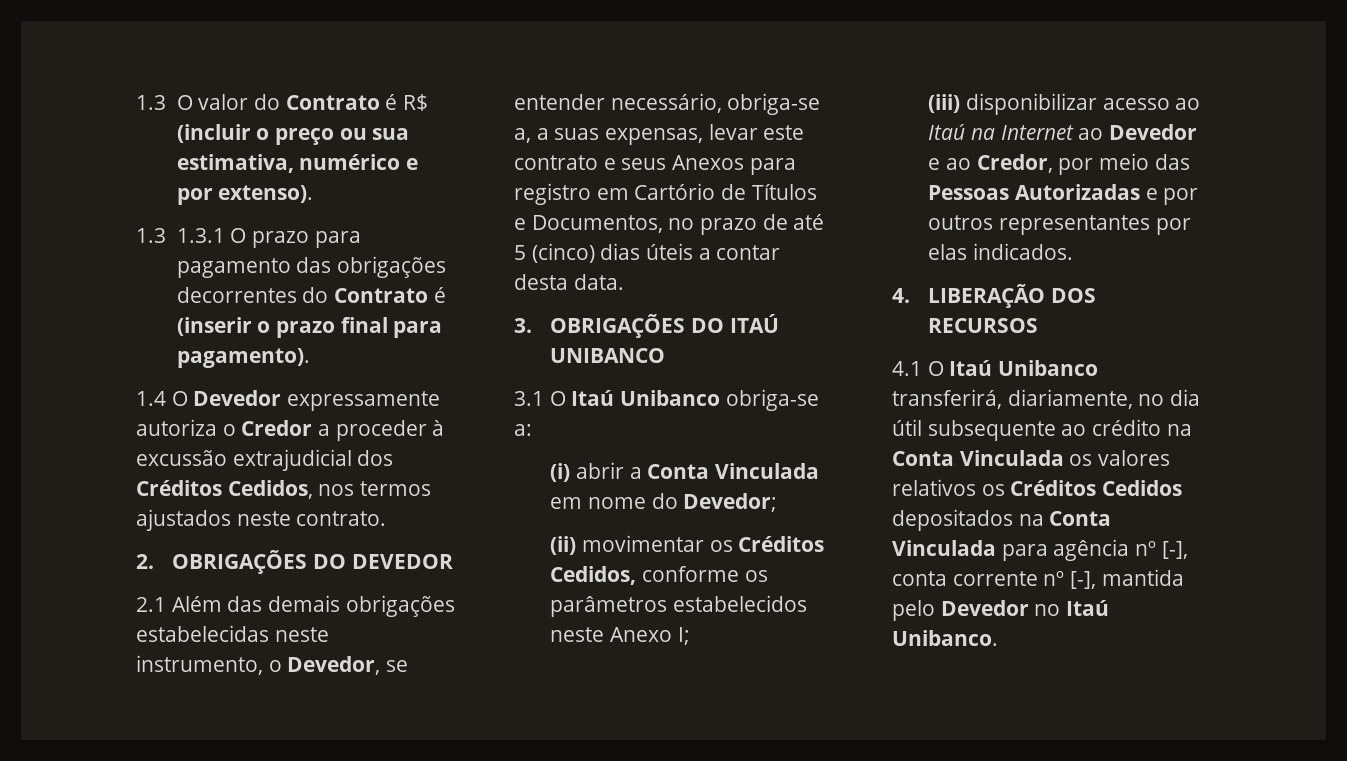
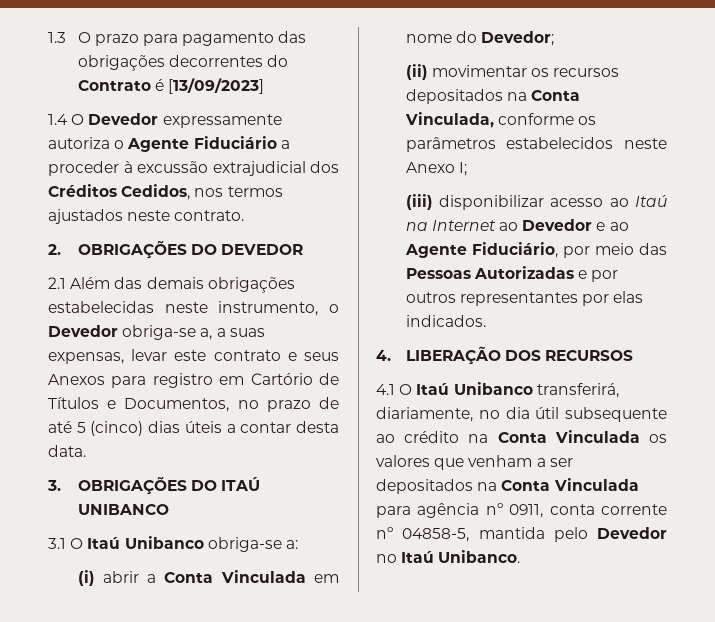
- 1.3 O valor do Contrato é R$ (incluir o preço ou sua estimativa, numérico e por extenso).
- 1.3 1.3.1 O prazo para pagamento das obrigações decorrentes do Contrato é (inserir o prazo final para pagamento).
+ 1.3 O prazo para pagamento das obrigações decorrentes do Contrato é [13/09/2023]
- 1.4 O Devedor expressamente autoriza o Credor a proceder à excussão extrajudicial dos Créditos Cedidos, nos termos ajustados neste contrato.
+ 1.4 O Devedor expressamente autoriza o Agente Fiduciário a proceder à excussão extrajudicial dos Créditos Cedidos, nos termos ajustados neste contrato.
- 2.1 Além das demais obrigações estabelecidas neste instrumento, o Devedor, se entender necessário, obriga-se a, a suas expensas, levar este contrato e seus Anexos para registro em Cartório de Títulos e Documentos, no prazo de até 5 (cinco) dias úteis a contar desta data.
+ 2.1 Além das demais obrigações estabelecidas neste instrumento, o Devedor obriga-se a, a suas expensas, levar este contrato e seus Anexos para registro em Cartório de Títulos e Documentos, no prazo de até 5 (cinco) dias úteis a contar desta data.
- (ii) movimentar os Créditos Cedidos, conforme os parâmetros estabelecidos neste Anexo I;
+ (ii) movimentar os recursos depositados na Conta Vinculada, conforme os parâmetros estabelecidos neste Anexo I;
- (iii) disponibilizar acesso ao Itaú na Internet ao Devedor e ao Credor, por meio das Pessoas Autorizadas e por outros representantes por elas indicados.
+ (iii) disponibilizar acesso ao Itaú na Internet ao Devedor e ao Agente Fiduciário, por meio das Pessoas Autorizadas e por outros representantes por elas indicados.
- 4.1 O Itaú Unibanco transferirá, diariamente, no dia útil subsequente ao crédito na Conta Vinculada os valores relativos os Créditos Cedidos depositados na Conta Vinculada para agência nº [-], conta corrente nº [-], mantida pelo Devedor no Itaú Unibanco.
+ 4.1 O Itaú Unibanco transferirá, diariamente, no dia útil subsequente ao crédito na Conta Vinculada os valores que venham a ser depositados na Conta Vinculada para agência nº 0911, conta corrente nº 04858-5, mantida pelo Devedor no Itaú Unibanco.

